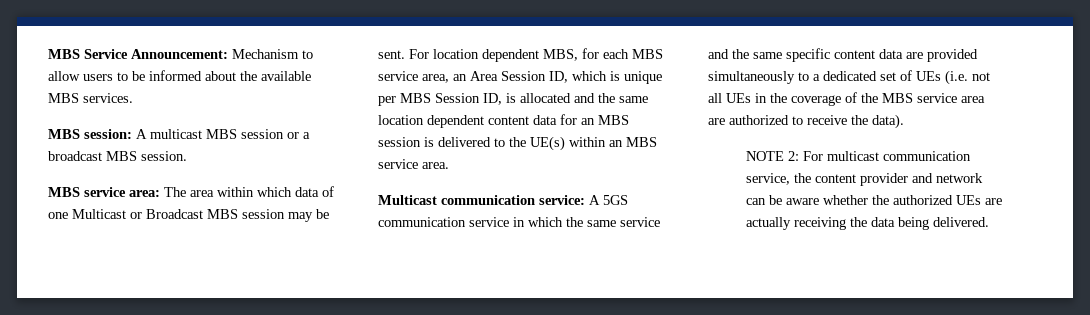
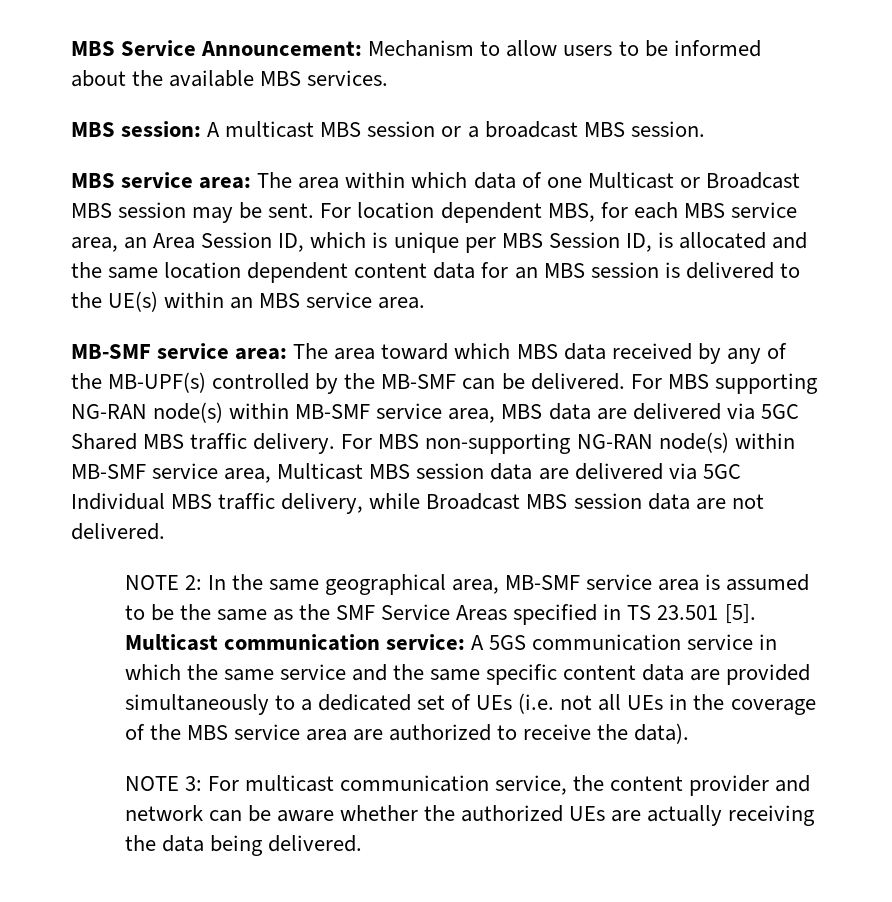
+ MB-SMF service area: The area toward which MBS data received by any of the MB-UPF(s) controlled by the MB-SMF can be delivered. For MBS supporting NG-RAN node(s) within MB-SMF service area, MBS data are delivered via 5GC Shared MBS traffic delivery. For MBS non-supporting NG-RAN node(s) within MB-SMF service area, Multicast MBS session data are delivered via 5GC Individual MBS traffic delivery, while Broadcast MBS session data are not delivered.
+ NOTE 2: In the same geographical area, MB-SMF service area is assumed to be the same as the SMF Service Areas specified in TS 23.501 [5].
- NOTE 2: For multicast communication service, the content provider and network can be aware whether the authorized UEs are actually receiving the data being delivered.
+ NOTE 3: For multicast communication service, the content provider and network can be aware whether the authorized UEs are actually receiving the data being delivered.

